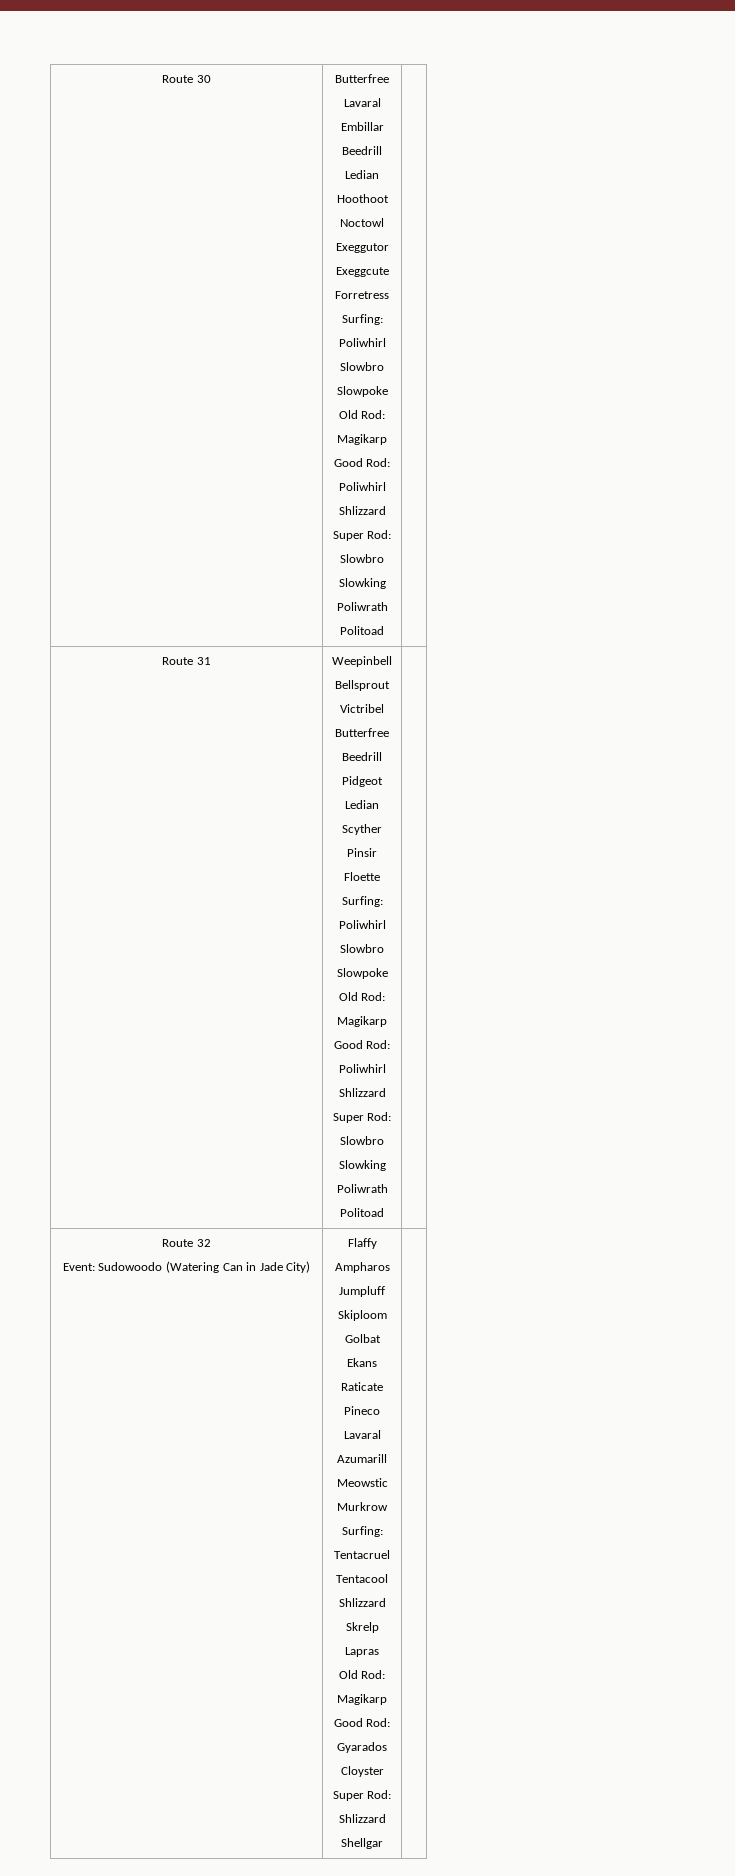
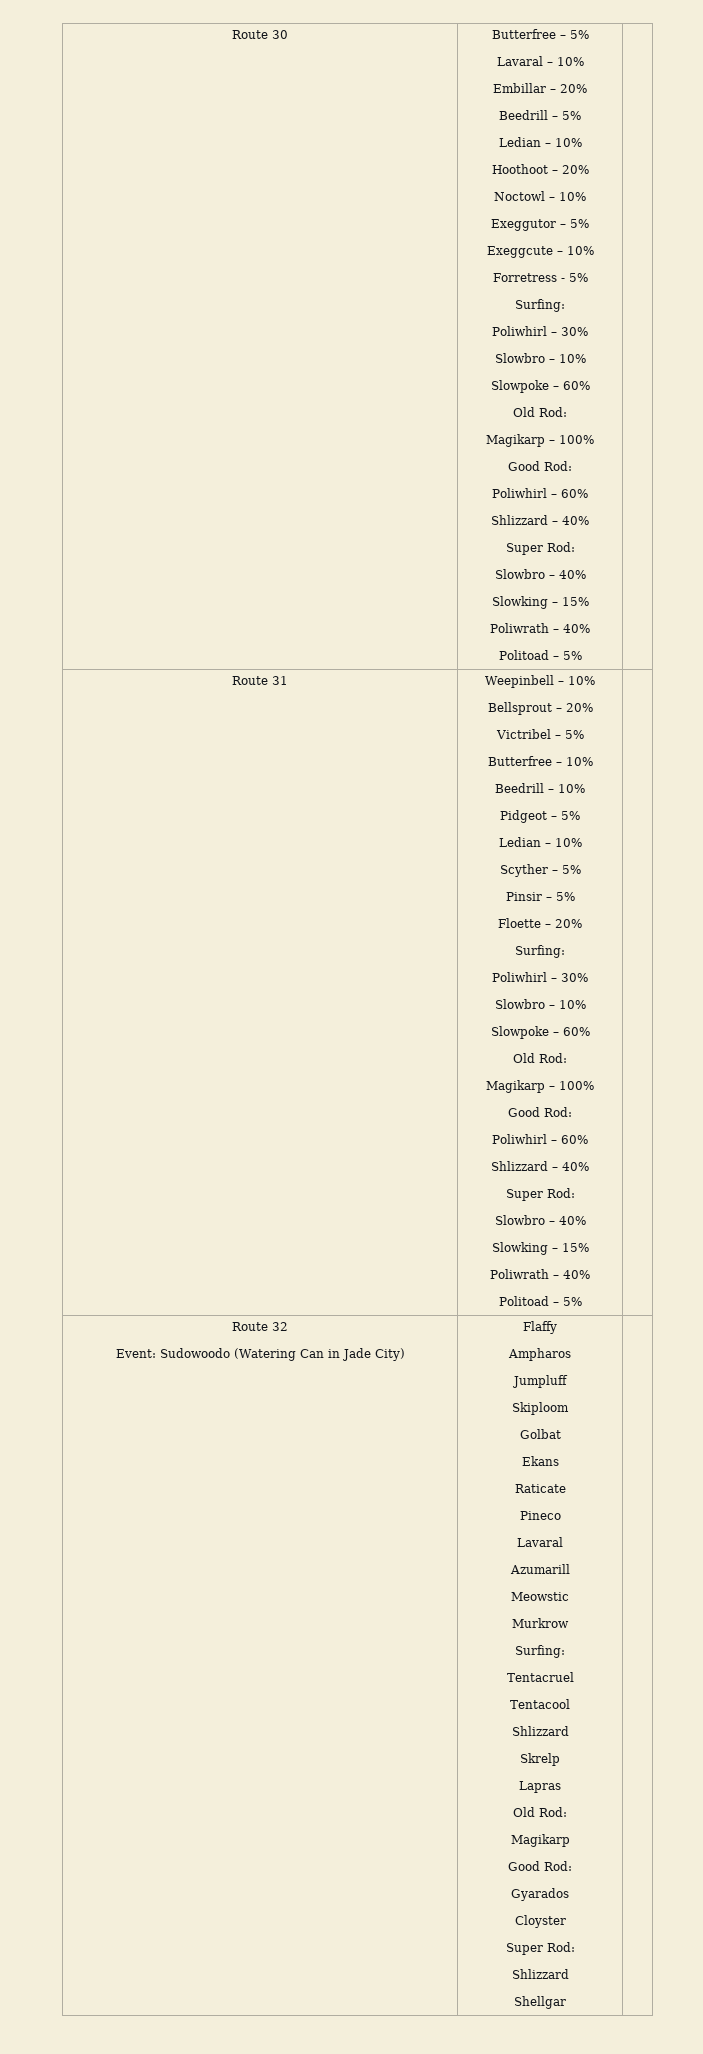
- Route 30 | Butterfree
- Lavaral
+ Route 30 | Butterfree – 5%
+ Lavaral – 10%
- Embillar
- Beedrill
- Ledian
+ Embillar – 20%
+ Beedrill – 5%
+ Ledian – 10%
- Hoothoot
+ Hoothoot – 20%
- Noctowl
+ Noctowl – 10%
- Exeggutor
+ Exeggutor – 5%
- Exeggcute
+ Exeggcute – 10%
- Forretress
+ Forretress - 5%
  Surfing:
- Poliwhirl
- Slowbro
- Slowpoke
+ Poliwhirl – 30%
+ Slowbro – 10%
+ Slowpoke – 60%
  Old Rod:
- Magikarp
+ Magikarp – 100%
  Good Rod:
- Poliwhirl
- Shlizzard
+ Poliwhirl – 60%
+ Shlizzard – 40%
  Super Rod:
- Slowbro
- Slowking
- Poliwrath
- Politoad
+ Slowbro – 40%
+ Slowking – 15%
+ Poliwrath – 40%
+ Politoad – 5%
- Weepinbell
+ Weepinbell – 10%
- Bellsprout
+ Bellsprout – 20%
- Victribel
- Butterfree
- Beedrill
+ Victribel – 5%
+ Butterfree – 10%
+ Beedrill – 10%
- Pidgeot
- Ledian
+ Pidgeot – 5%
+ Ledian – 10%
- Scyther
+ Scyther – 5%
- Pinsir
+ Pinsir – 5%
- Floette
+ Floette – 20%
  Surfing:
- Poliwhirl
- Slowbro
- Slowpoke
+ Poliwhirl – 30%
+ Slowbro – 10%
+ Slowpoke – 60%
  Old Rod:
- Magikarp
+ Magikarp – 100%
  Good Rod:
- Poliwhirl
- Shlizzard
+ Poliwhirl – 60%
+ Shlizzard – 40%
  Super Rod:
- Slowbro
- Slowking
- Poliwrath
- Politoad
+ Slowbro – 40%
+ Slowking – 15%
+ Poliwrath – 40%
+ Politoad – 5%

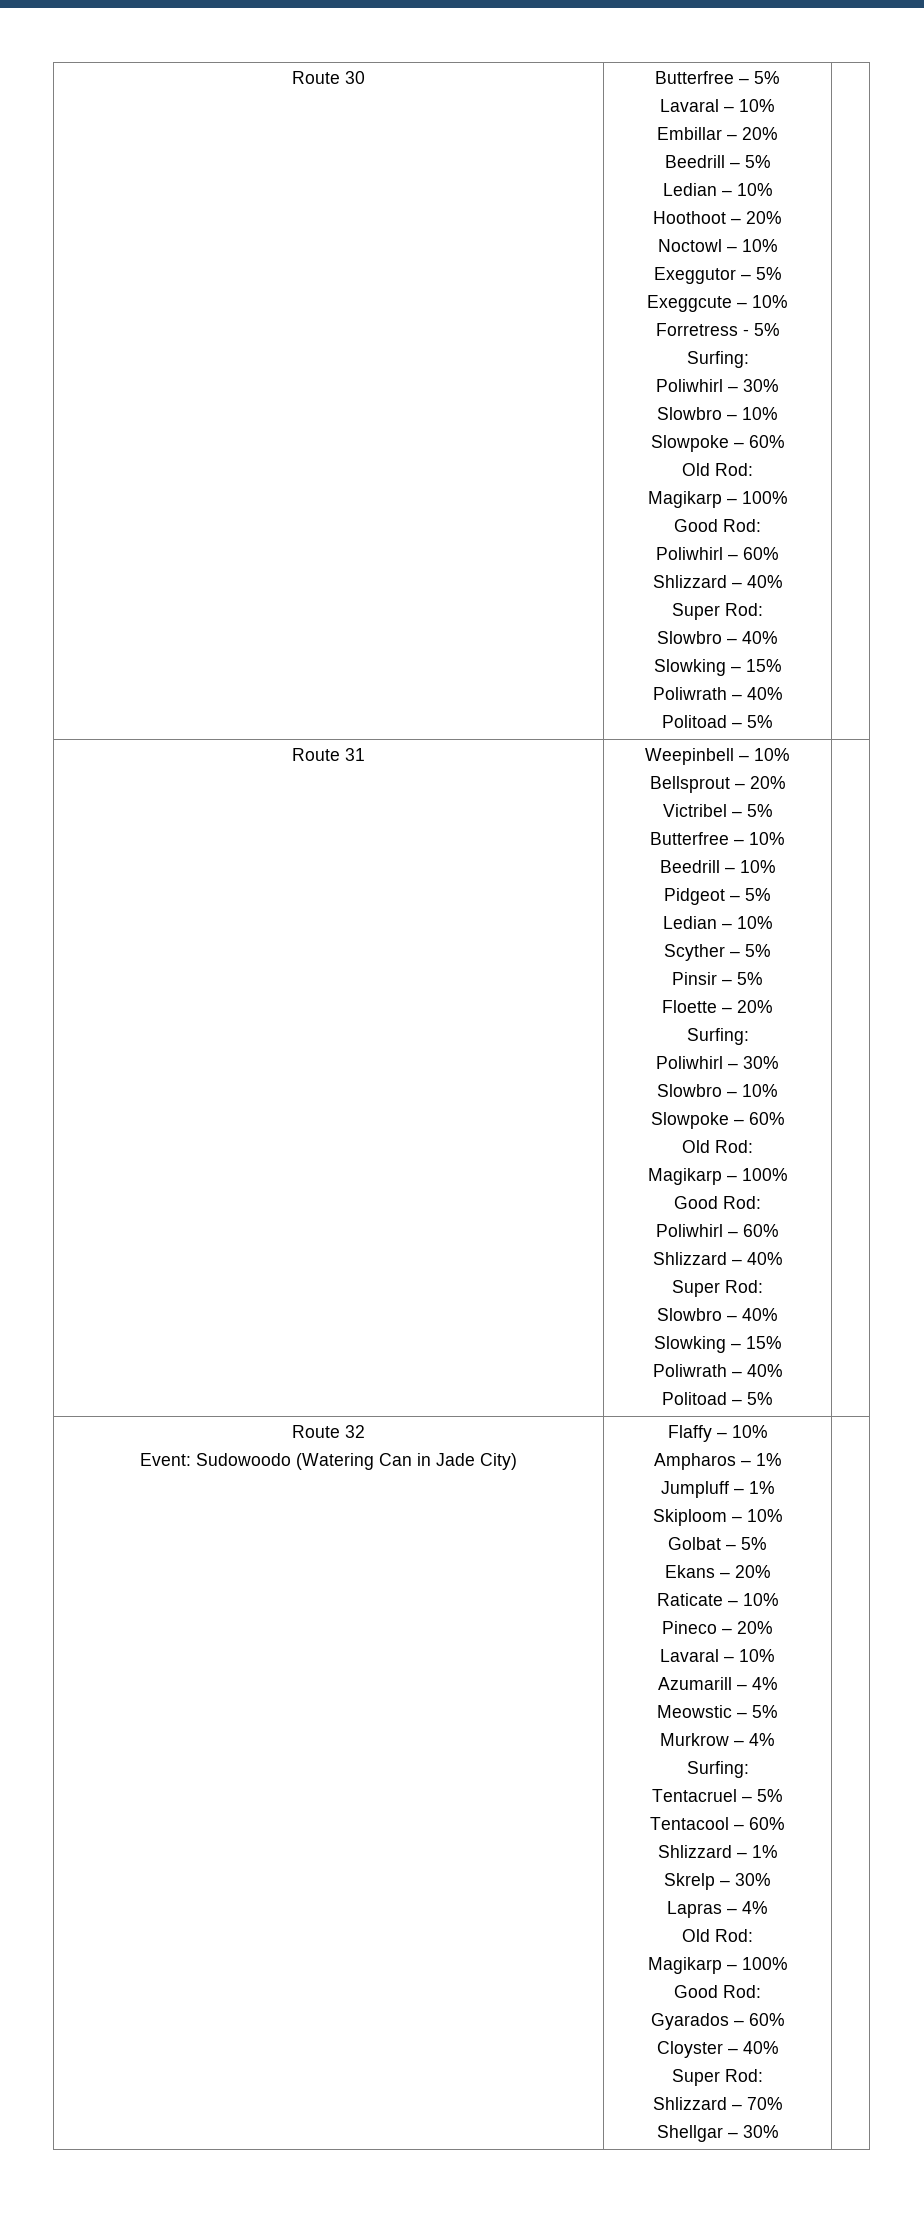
- Flaffy
+ Flaffy – 10%
- Ampharos
+ Ampharos – 1%
- Jumpluff
+ Jumpluff – 1%
- Skiploom
+ Skiploom – 10%
- Golbat
+ Golbat – 5%
- Ekans
+ Ekans – 20%
- Raticate
+ Raticate – 10%
- Pineco
- Lavaral
+ Pineco – 20%
+ Lavaral – 10%
- Azumarill
+ Azumarill – 4%
- Meowstic
+ Meowstic – 5%
- Murkrow
+ Murkrow – 4%
- Tentacruel
+ Tentacruel – 5%
- Tentacool
- Shlizzard
+ Tentacool – 60%
+ Shlizzard – 1%
- Skrelp
+ Skrelp – 30%
- Lapras
+ Lapras – 4%
  Old Rod:
- Magikarp
+ Magikarp – 100%
- Gyarados
+ Gyarados – 60%
- Cloyster
+ Cloyster – 40%
  Super Rod:
- Shlizzard
+ Shlizzard – 70%
- Shellgar
+ Shellgar – 30%

